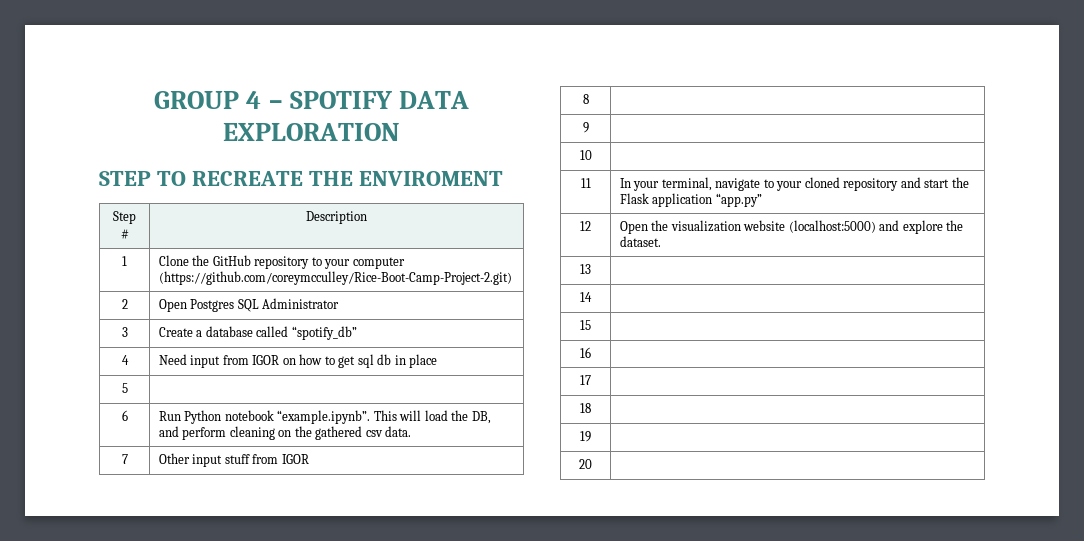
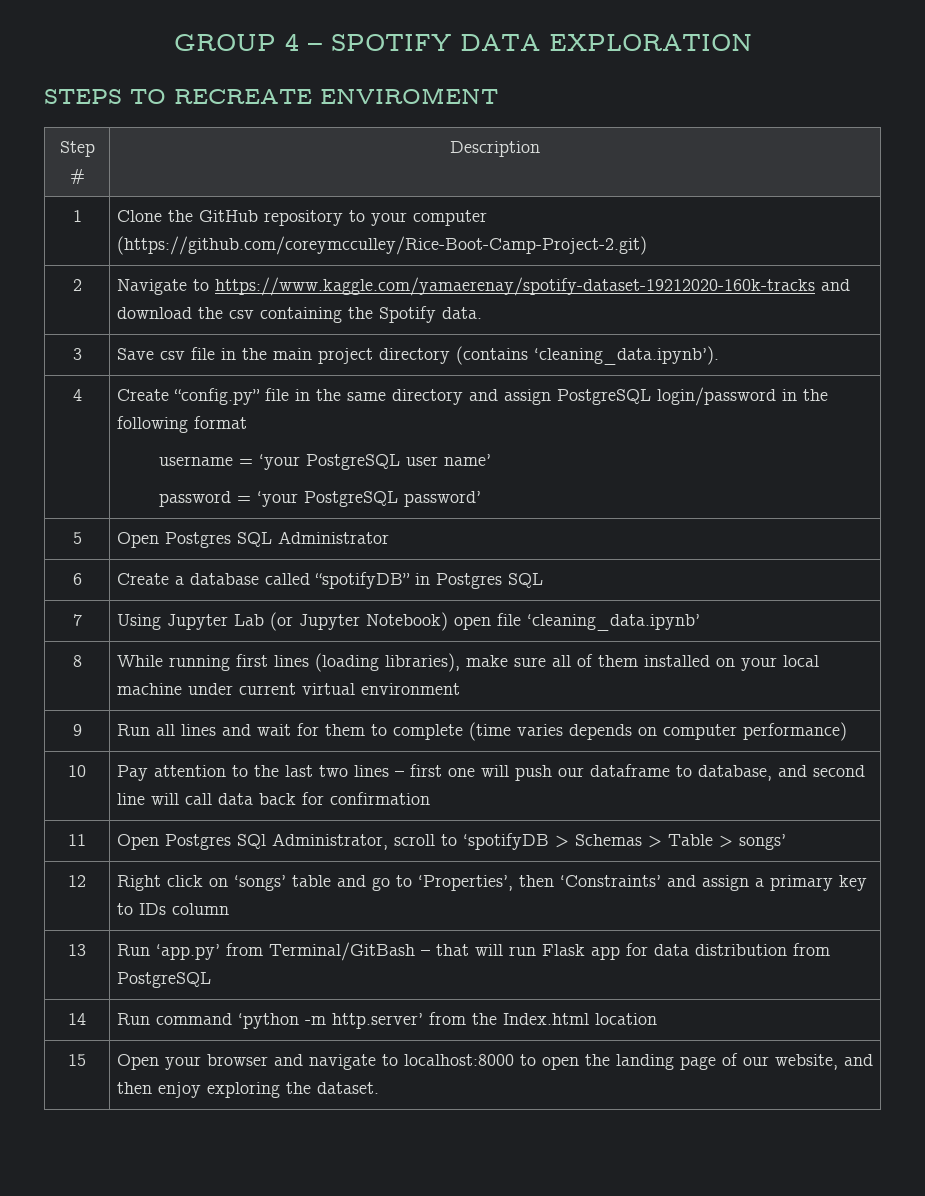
- STEP TO RECREATE THE ENVIROMENT
+ STEPS TO RECREATE ENVIROMENT
- 2 | Open Postgres SQL Administrator
+ 2 | Navigate to https://www.kaggle.com/yamaerenay/spotify-dataset-19212020-160k-tracks and download the csv containing the Spotify data.
+ 3 | Save csv file in the main project directory (contains ‘cleaning_data.ipynb’).
+ 4 | Create “config.py” file in the same directory and assign PostgreSQL login/password in the following format
+ username = ‘your PostgreSQL user name’
+ password = ‘your PostgreSQL password’
+ 5 | Open Postgres SQL Administrator
- 3 | Create a database called “spotify_db”
- 4 | Need input from IGOR on how to get sql db in place
- 5 |
- 6 | Run Python notebook “example.ipynb”. This will load the DB, and perform cleaning on the gathered csv data.
- 7 | Other input stuff from IGOR
- 8 |
- 9 |
- 10 |
- 11 | In your terminal, navigate to your cloned repository and start the Flask application “app.py”
- 12 | Open the visualization website (localhost:5000) and explore the dataset.
- 13 |
- 14 |
- 15 |
- 16 |
- 17 |
- 18 |
- 19 |
- 20 |
+ 6 | Create a database called “spotifyDB” in Postgres SQL
+ 7 | Using Jupyter Lab (or Jupyter Notebook) open file ‘cleaning_data.ipynb’
+ 8 | While running first lines (loading libraries), make sure all of them installed on your local machine under current virtual environment
+ 9 | Run all lines and wait for them to complete (time varies depends on computer performance)
+ 10 | Pay attention to the last two lines – first one will push our dataframe to database, and second line will call data back for confirmation
+ 11 | Open Postgres SQl Administrator, scroll to ‘spotifyDB > Schemas > Table > songs’
+ 12 | Right click on ‘songs’ table and go to ‘Properties’, then ‘Constraints’ and assign a primary key to IDs column
+ 13 | Run ‘app.py’ from Terminal/GitBash – that will run Flask app for data distribution from PostgreSQL
+ 14 | Run command ‘python -m http.server’ from the Index.html location
+ 15 | Open your browser and navigate to localhost:8000 to open the landing page of our website, and then enjoy exploring the dataset.

